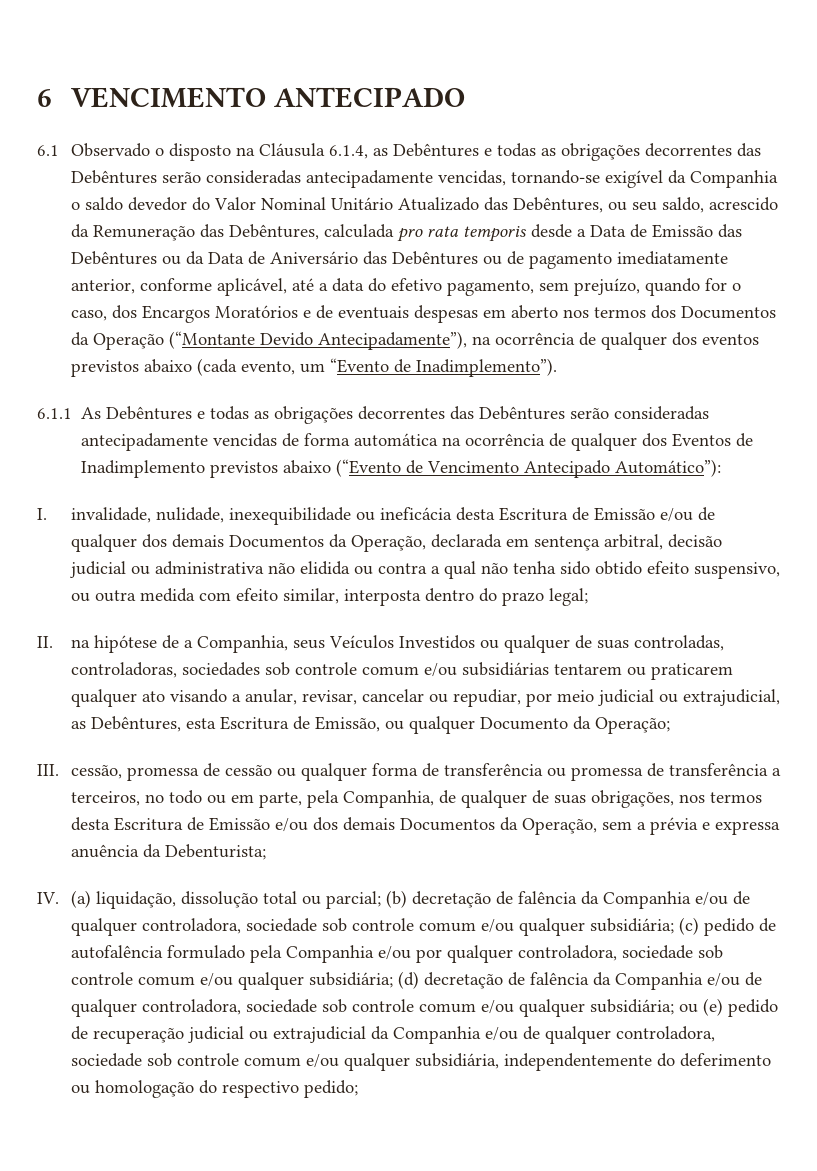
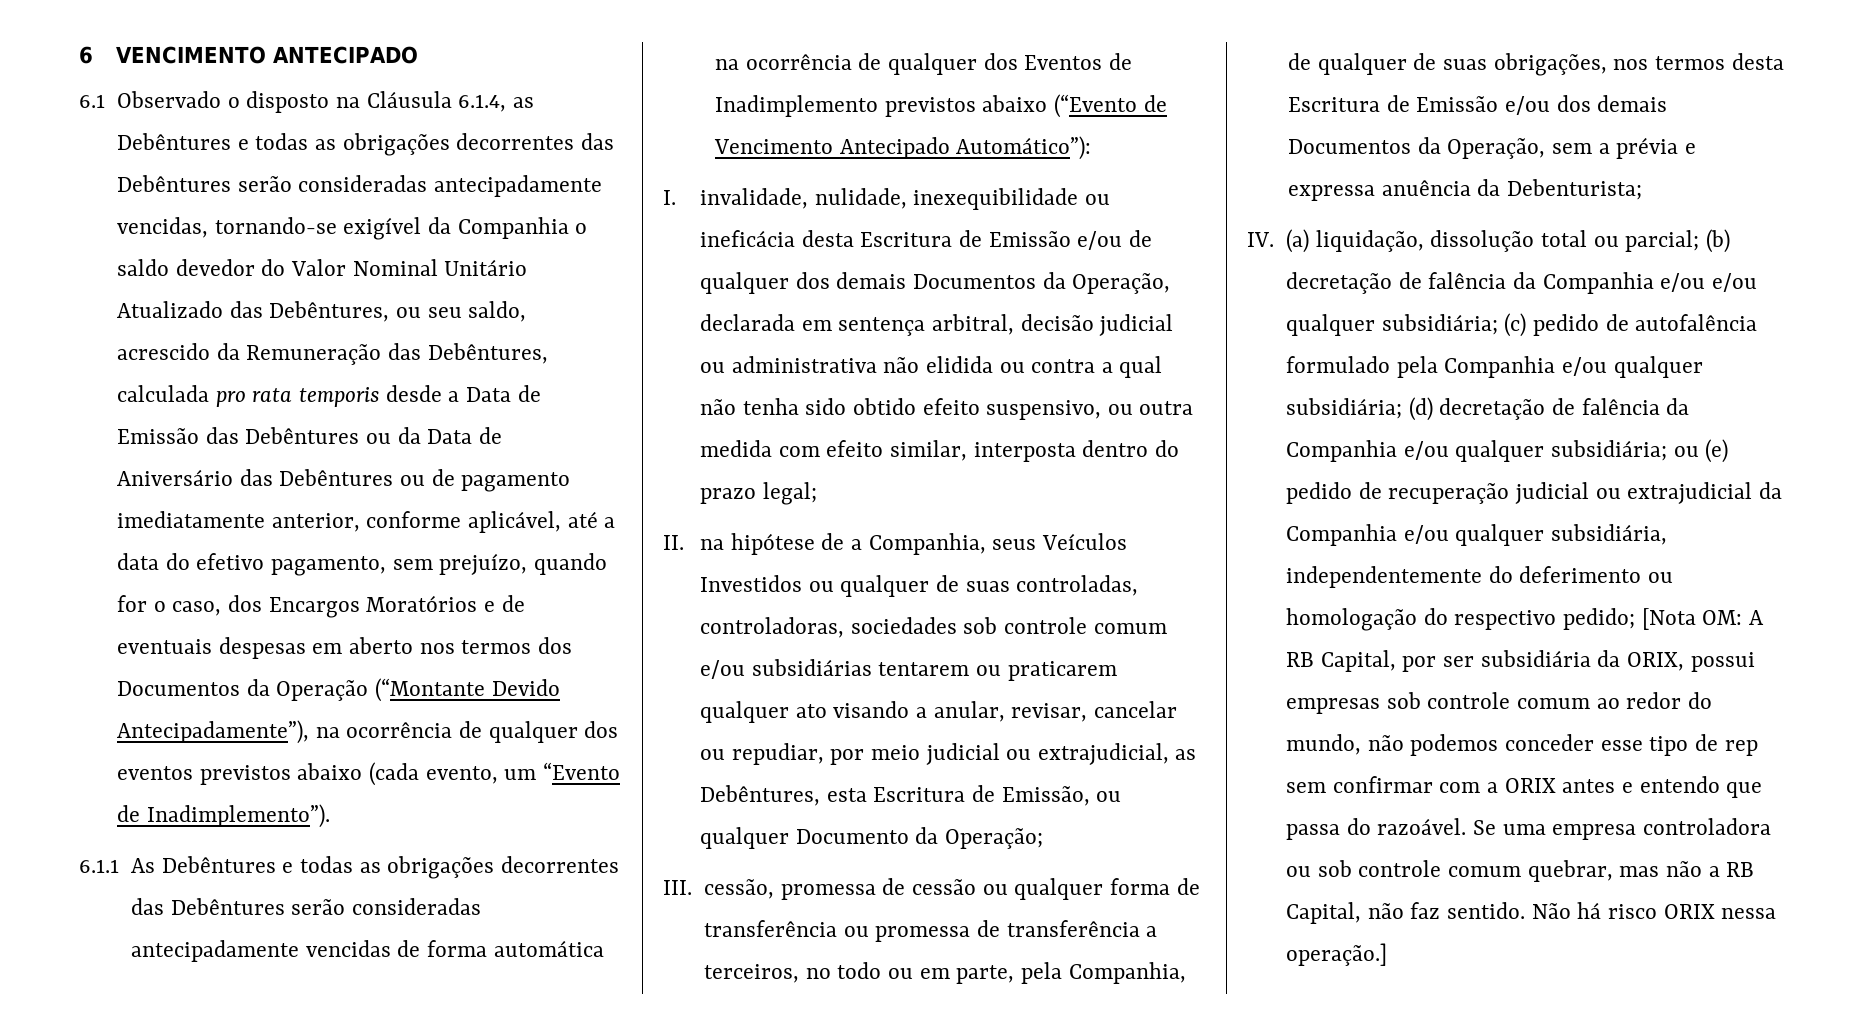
- IV. (a) liquidação, dissolução total ou parcial; (b) decretação de falência da Companhia e/ou de qualquer controladora, sociedade sob controle comum e/ou qualquer subsidiária; (c) pedido de autofalência formulado pela Companhia e/ou por qualquer controladora, sociedade sob controle comum e/ou qualquer subsidiária; (d) decretação de falência da Companhia e/ou de qualquer controladora, sociedade sob controle comum e/ou qualquer subsidiária; ou (e) pedido de recuperação judicial ou extrajudicial da Companhia e/ou de qualquer controladora, sociedade sob controle comum e/ou qualquer subsidiária, independentemente do deferimento ou homologação do respectivo pedido;
+ IV. (a) liquidação, dissolução total ou parcial; (b) decretação de falência da Companhia e/ou e/ou qualquer subsidiária; (c) pedido de autofalência formulado pela Companhia e/ou qualquer subsidiária; (d) decretação de falência da Companhia e/ou qualquer subsidiária; ou (e) pedido de recuperação judicial ou extrajudicial da Companhia e/ou qualquer subsidiária, independentemente do deferimento ou homologação do respectivo pedido; [Nota OM: A RB Capital, por ser subsidiária da ORIX, possui empresas sob controle comum ao redor do mundo, não podemos conceder esse tipo de rep sem confirmar com a ORIX antes e entendo que passa do razoável. Se uma empresa controladora ou sob controle comum quebrar, mas não a RB Capital, não faz sentido. Não há risco ORIX nessa operação.]

